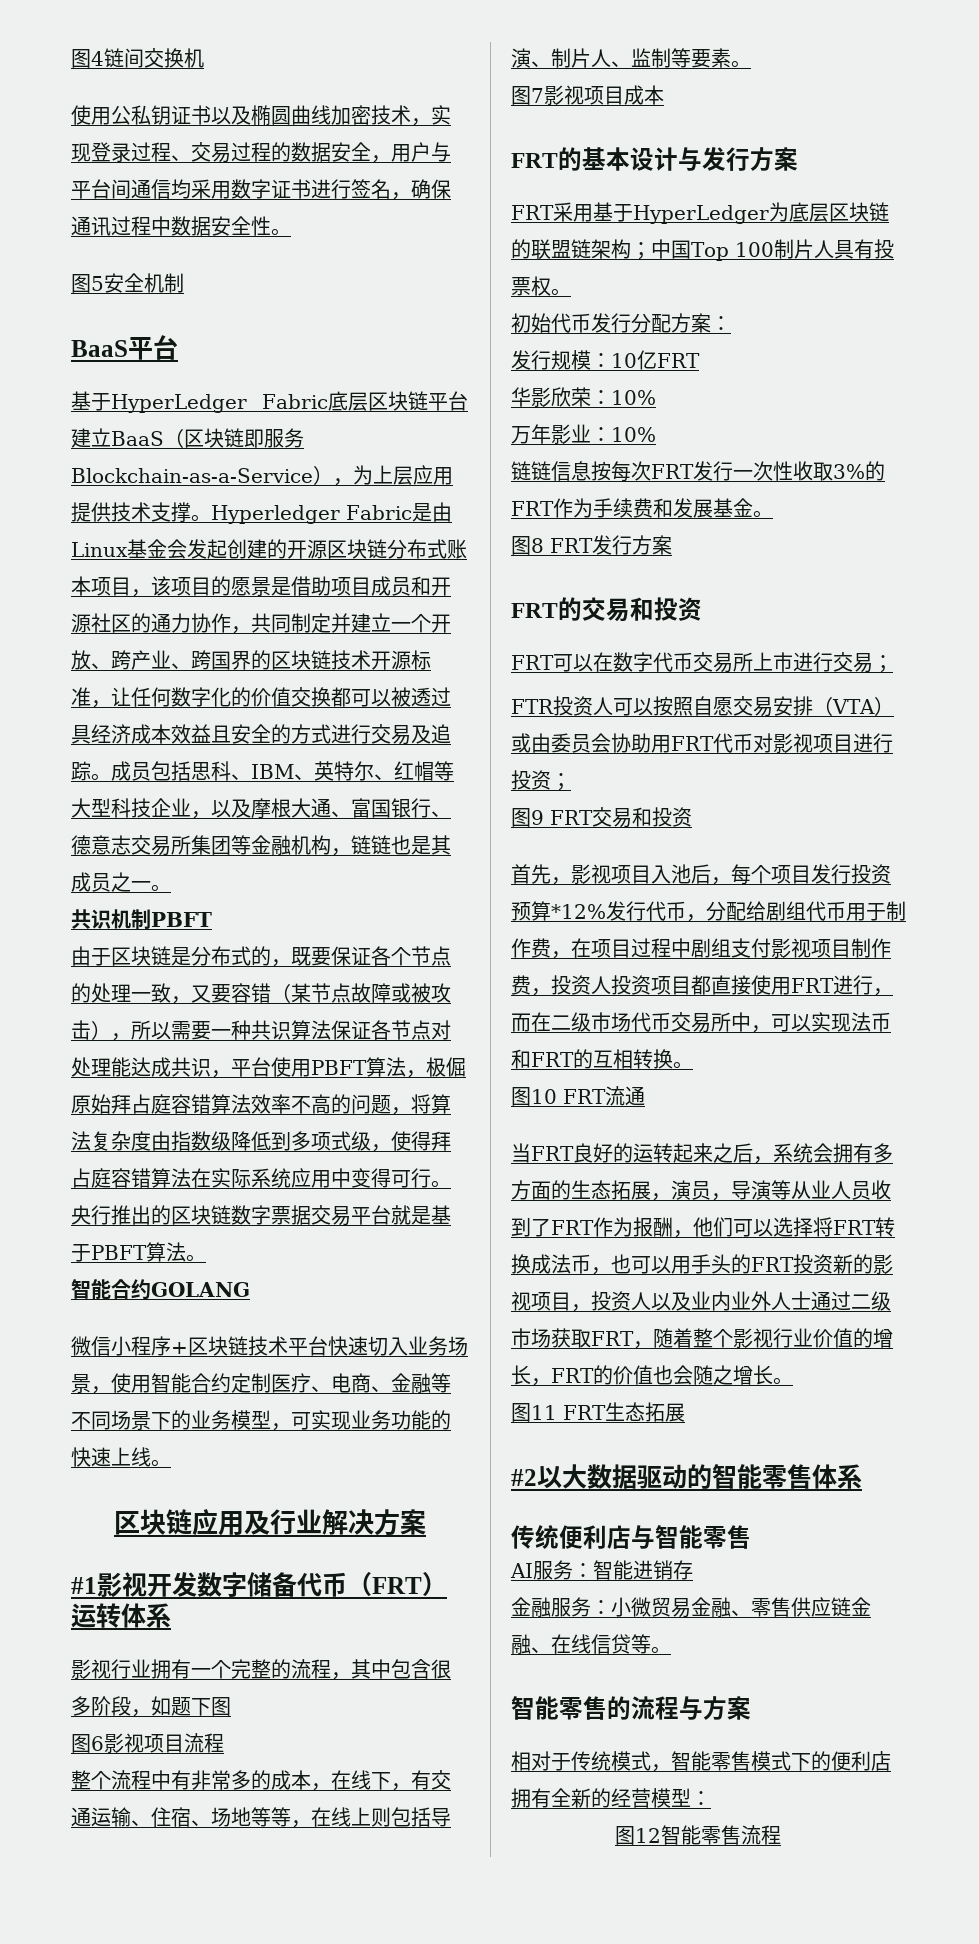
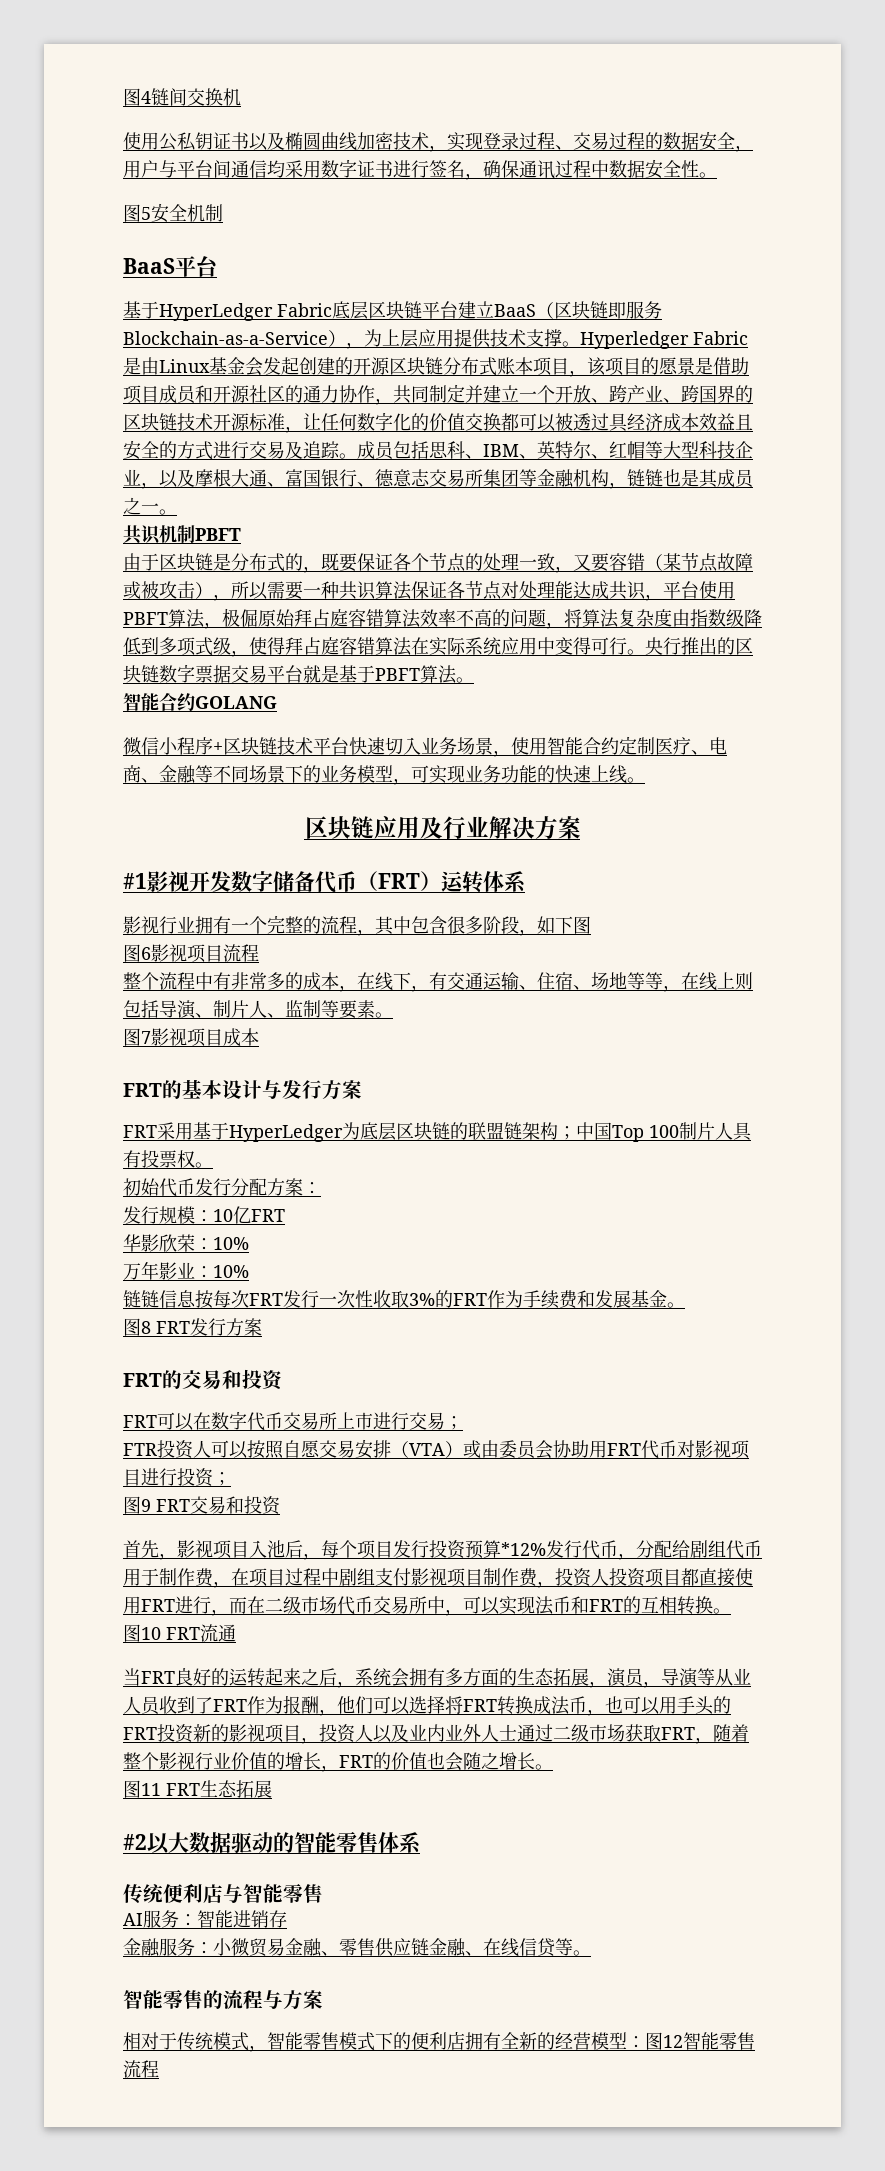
- 影视行业拥有一个完整的流程，其中包含很多阶段，如题下图
+ 影视行业拥有一个完整的流程，其中包含很多阶段，如下图
- 相对于传统模式，智能零售模式下的便利店拥有全新的经营模型：
- 图12智能零售流程
+ 相对于传统模式，智能零售模式下的便利店拥有全新的经营模型：图12智能零售流程

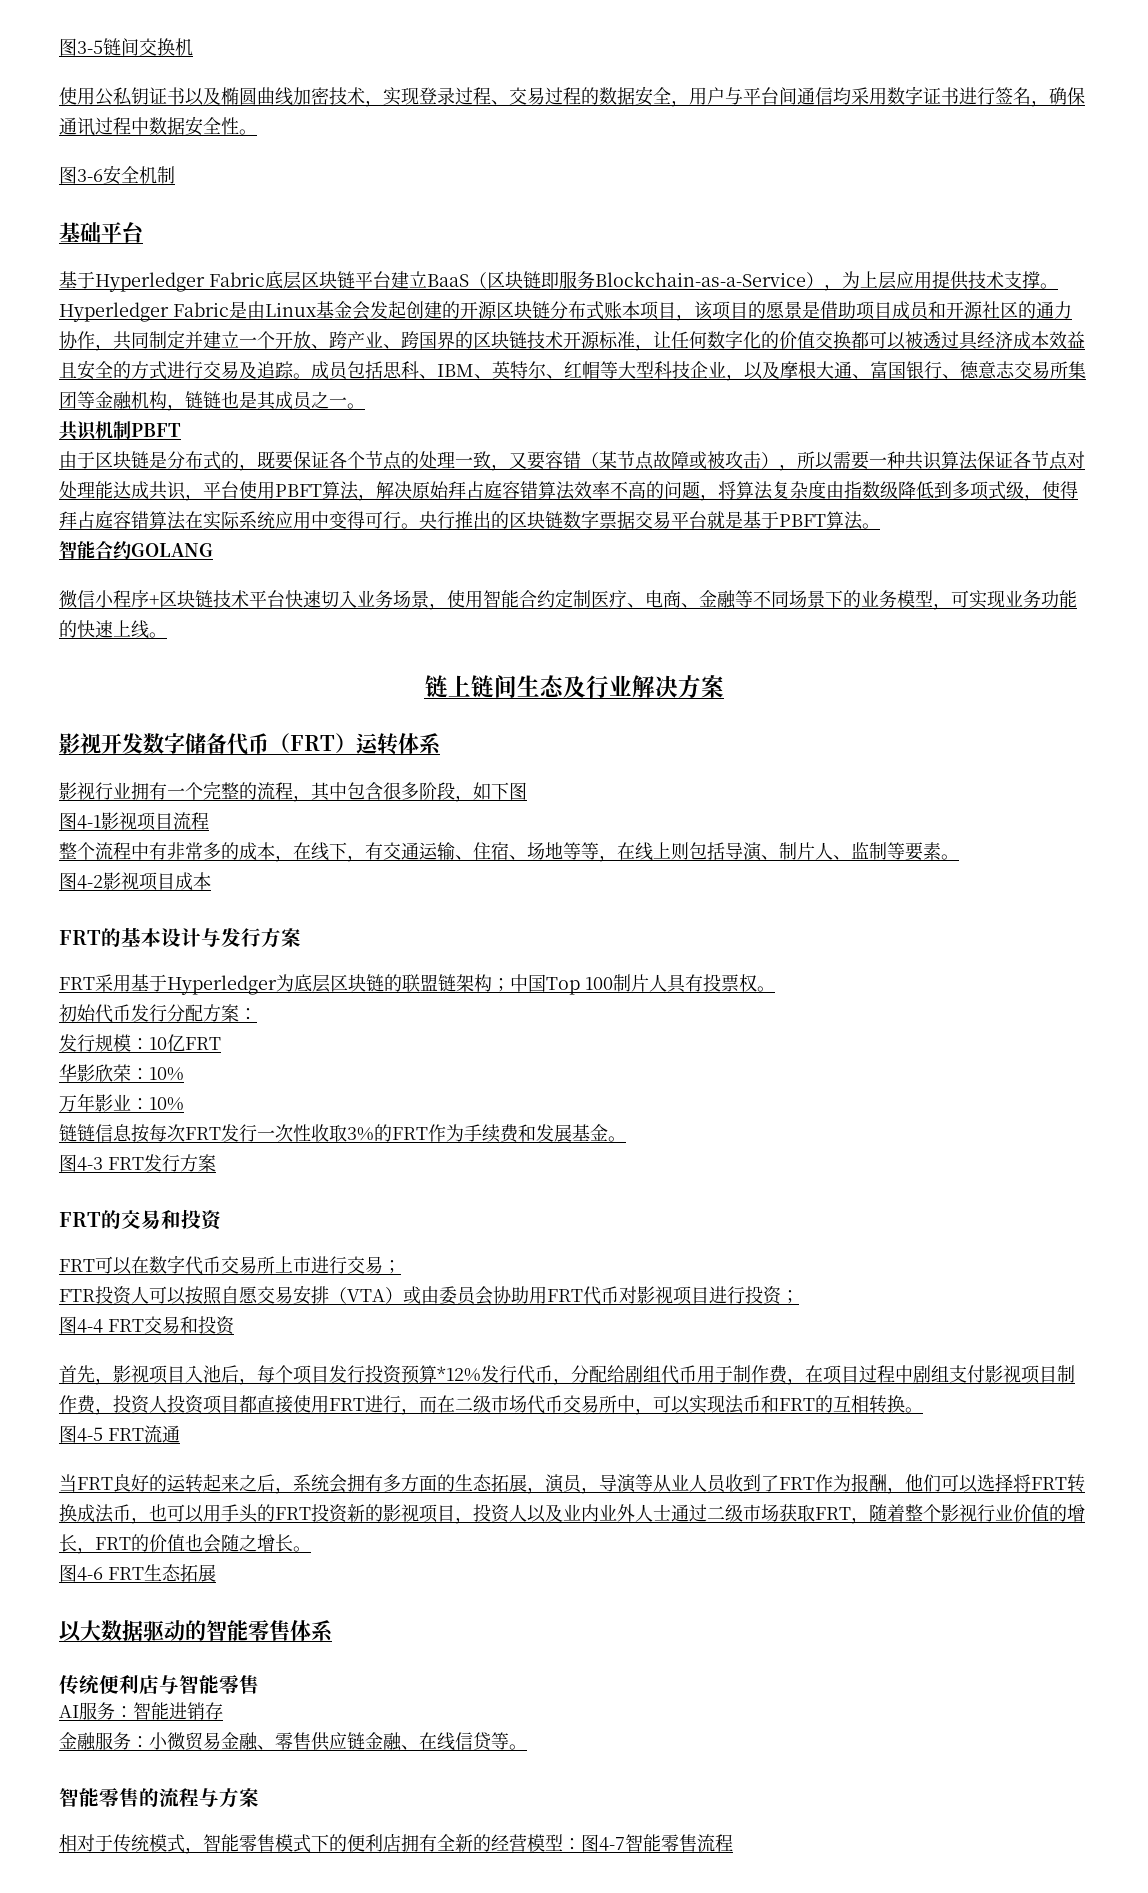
- 图4链间交换机
+ 图3-5链间交换机
- 图5安全机制
+ 图3-6安全机制
- BaaS平台
+ 基础平台
- 基于HyperLedger Fabric底层区块链平台建立BaaS（区块链即服务Blockchain-as-a-Service），为上层应用提供技术支撑。
+ 基于Hyperledger Fabric底层区块链平台建立BaaS（区块链即服务Blockchain-as-a-Service），为上层应用提供技术支撑。
- 由于区块链是分布式的，既要保证各个节点的处理一致，又要容错（某节点故障或被攻击），所以需要一种共识算法保证各节点对处理能达成共识，平台使用PBFT算法，极倔原始拜占庭容错算法效率不高的问题，将算法复杂度由指数级降低到多项式级，使得拜占庭容错算法在实际系统应用中变得可行。
+ 由于区块链是分布式的，既要保证各个节点的处理一致，又要容错（某节点故障或被攻击），所以需要一种共识算法保证各节点对处理能达成共识，平台使用PBFT算法，解决原始拜占庭容错算法效率不高的问题，将算法复杂度由指数级降低到多项式级，使得拜占庭容错算法在实际系统应用中变得可行。
- 区块链应用及行业解决方案
+ 链上链间生态及行业解决方案
- #1影视开发数字储备代币（FRT）运转体系
+ 影视开发数字储备代币（FRT）运转体系
- 图6影视项目流程
+ 图4-1影视项目流程
- 图7影视项目成本
+ 图4-2影视项目成本
- FRT采用基于HyperLedger为底层区块链的联盟链架构；中国Top 100制片人具有投票权。
+ FRT采用基于Hyperledger为底层区块链的联盟链架构；中国Top 100制片人具有投票权。
- 图8 FRT发行方案
+ 图4-3 FRT发行方案
- 图9 FRT交易和投资
+ 图4-4 FRT交易和投资
- 图10 FRT流通
+ 图4-5 FRT流通
- 图11 FRT生态拓展
+ 图4-6 FRT生态拓展
- #2以大数据驱动的智能零售体系
+ 以大数据驱动的智能零售体系
- 相对于传统模式，智能零售模式下的便利店拥有全新的经营模型：图12智能零售流程
+ 相对于传统模式，智能零售模式下的便利店拥有全新的经营模型：图4-7智能零售流程

